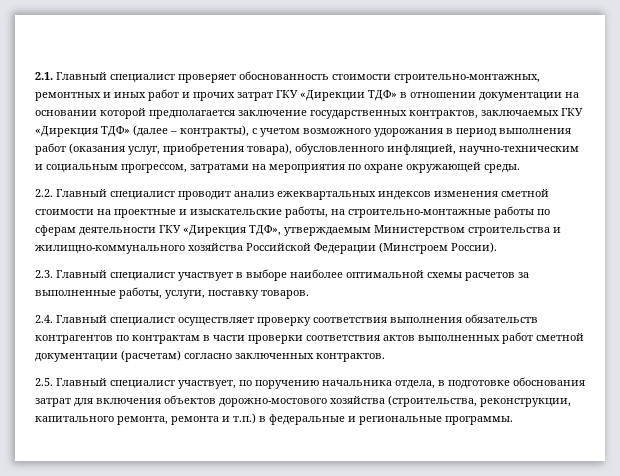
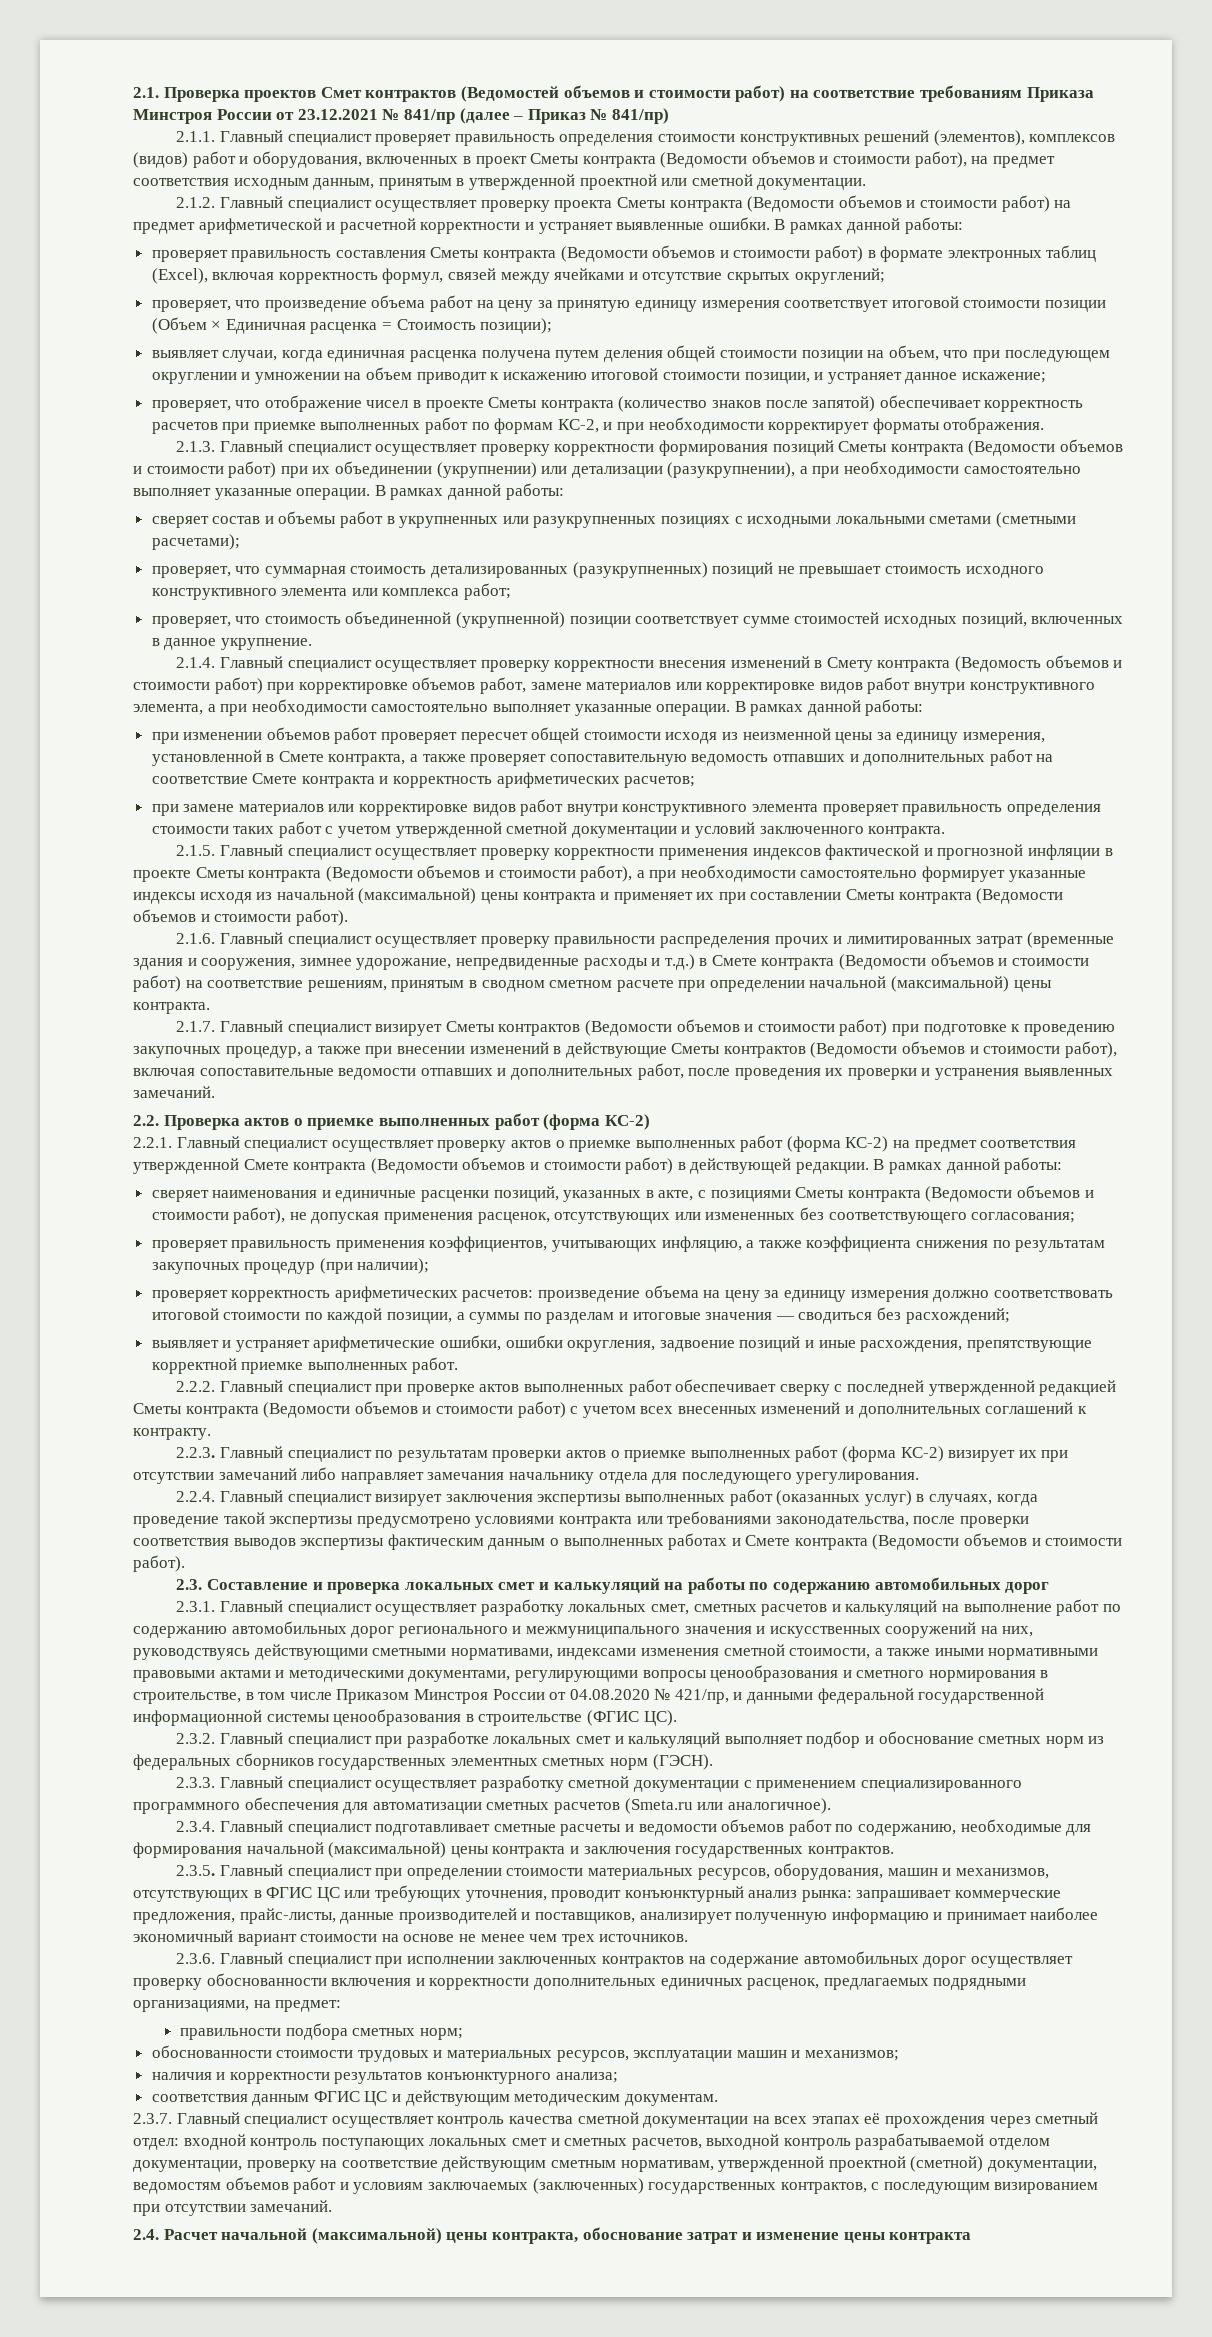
- 2.1. Главный специалист проверяет обоснованность стоимости строительно-монтажных, ремонтных и иных работ и прочих затрат ГКУ «Дирекции ТДФ» в отношении документации на основании которой предполагается заключение государственных контрактов, заключаемых ГКУ «Дирекция ТДФ» (далее – контракты), с учетом возможного удорожания в период выполнения работ (оказания услуг, приобретения товара), обусловленного инфляцией, научно-техническим и социальным прогрессом, затратами на мероприятия по охране окружающей среды.
- 2.2. Главный специалист проводит анализ ежеквартальных индексов изменения сметной стоимости на проектные и изыскательские работы, на строительно-монтажные работы по сферам деятельности ГКУ «Дирекция ТДФ», утверждаемым Министерством строительства и жилищно-коммунального хозяйства Российской Федерации (Минстроем России).
- 2.3. Главный специалист участвует в выборе наиболее оптимальной схемы расчетов за выполненные работы, услуги, поставку товаров.
- 2.4. Главный специалист осуществляет проверку соответствия выполнения обязательств контрагентов по контрактам в части проверки соответствия актов выполненных работ сметной документации (расчетам) согласно заключенных контрактов.
+ 2.1. Проверка проектов Смет контрактов (Ведомостей объемов и стоимости работ) на соответствие требованиям Приказа Минстроя России от 23.12.2021 № 841/пр (далее – Приказ № 841/пр)
+ 2.1.1. Главный специалист проверяет правильность определения стоимости конструктивных решений (элементов), комплексов (видов) работ и оборудования, включенных в проект Сметы контракта (Ведомости объемов и стоимости работ), на предмет соответствия исходным данным, принятым в утвержденной проектной или сметной документации.
+ 2.1.2. Главный специалист осуществляет проверку проекта Сметы контракта (Ведомости объемов и стоимости работ) на предмет арифметической и расчетной корректности и устраняет выявленные ошибки. В рамках данной работы:
+ проверяет правильность составления Сметы контракта (Ведомости объемов и стоимости работ) в формате электронных таблиц (Excel), включая корректность формул, связей между ячейками и отсутствие скрытых округлений;
+ проверяет, что произведение объема работ на цену за принятую единицу измерения соответствует итоговой стоимости позиции (Объем × Единичная расценка = Стоимость позиции);
+ выявляет случаи, когда единичная расценка получена путем деления общей стоимости позиции на объем, что при последующем округлении и умножении на объем приводит к искажению итоговой стоимости позиции, и устраняет данное искажение;
+ проверяет, что отображение чисел в проекте Сметы контракта (количество знаков после запятой) обеспечивает корректность расчетов при приемке выполненных работ по формам КС-2, и при необходимости корректирует форматы отображения.
+ 2.1.3. Главный специалист осуществляет проверку корректности формирования позиций Сметы контракта (Ведомости объемов и стоимости работ) при их объединении (укрупнении) или детализации (разукрупнении), а при необходимости самостоятельно выполняет указанные операции. В рамках данной работы:
+ сверяет состав и объемы работ в укрупненных или разукрупненных позициях с исходными локальными сметами (сметными расчетами);
+ проверяет, что суммарная стоимость детализированных (разукрупненных) позиций не превышает стоимость исходного конструктивного элемента или комплекса работ;
+ проверяет, что стоимость объединенной (укрупненной) позиции соответствует сумме стоимостей исходных позиций, включенных в данное укрупнение.
+ 2.1.4. Главный специалист осуществляет проверку корректности внесения изменений в Смету контракта (Ведомость объемов и стоимости работ) при корректировке объемов работ, замене материалов или корректировке видов работ внутри конструктивного элемента, а при необходимости самостоятельно выполняет указанные операции. В рамках данной работы:
+ при изменении объемов работ проверяет пересчет общей стоимости исходя из неизменной цены за единицу измерения, установленной в Смете контракта, а также проверяет сопоставительную ведомость отпавших и дополнительных работ на соответствие Смете контракта и корректность арифметических расчетов;
+ при замене материалов или корректировке видов работ внутри конструктивного элемента проверяет правильность определения стоимости таких работ с учетом утвержденной сметной документации и условий заключенного контракта.
+ 2.1.5. Главный специалист осуществляет проверку корректности применения индексов фактической и прогнозной инфляции в проекте Сметы контракта (Ведомости объемов и стоимости работ), а при необходимости самостоятельно формирует указанные индексы исходя из начальной (максимальной) цены контракта и применяет их при составлении Сметы контракта (Ведомости объемов и стоимости работ).
+ 2.1.6. Главный специалист осуществляет проверку правильности распределения прочих и лимитированных затрат (временные здания и сооружения, зимнее удорожание, непредвиденные расходы и т.д.) в Смете контракта (Ведомости объемов и стоимости работ) на соответствие решениям, принятым в сводном сметном расчете при определении начальной (максимальной) цены контракта.
+ 2.1.7. Главный специалист визирует Сметы контрактов (Ведомости объемов и стоимости работ) при подготовке к проведению закупочных процедур, а также при внесении изменений в действующие Сметы контрактов (Ведомости объемов и стоимости работ), включая сопоставительные ведомости отпавших и дополнительных работ, после проведения их проверки и устранения выявленных замечаний.
+ 2.2. Проверка актов о приемке выполненных работ (форма КС-2)
+ 2.2.1. Главный специалист осуществляет проверку актов о приемке выполненных работ (форма КС-2) на предмет соответствия утвержденной Смете контракта (Ведомости объемов и стоимости работ) в действующей редакции. В рамках данной работы:
+ сверяет наименования и единичные расценки позиций, указанных в акте, с позициями Сметы контракта (Ведомости объемов и стоимости работ), не допуская применения расценок, отсутствующих или измененных без соответствующего согласования;
+ проверяет правильность применения коэффициентов, учитывающих инфляцию, а также коэффициента снижения по результатам закупочных процедур (при наличии);
+ проверяет корректность арифметических расчетов: произведение объема на цену за единицу измерения должно соответствовать итоговой стоимости по каждой позиции, а суммы по разделам и итоговые значения — сводиться без расхождений;
+ выявляет и устраняет арифметические ошибки, ошибки округления, задвоение позиций и иные расхождения, препятствующие корректной приемке выполненных работ.
+ 2.2.2. Главный специалист при проверке актов выполненных работ обеспечивает сверку с последней утвержденной редакцией Сметы контракта (Ведомости объемов и стоимости работ) с учетом всех внесенных изменений и дополнительных соглашений к контракту.
+ 2.2.3. Главный специалист по результатам проверки актов о приемке выполненных работ (форма КС-2) визирует их при отсутствии замечаний либо направляет замечания начальнику отдела для последующего урегулирования.
+ 2.2.4. Главный специалист визирует заключения экспертизы выполненных работ (оказанных услуг) в случаях, когда проведение такой экспертизы предусмотрено условиями контракта или требованиями законодательства, после проверки соответствия выводов экспертизы фактическим данным о выполненных работах и Смете контракта (Ведомости объемов и стоимости работ).
+ 2.3. Составление и проверка локальных смет и калькуляций на работы по содержанию автомобильных дорог
+ 2.3.1. Главный специалист осуществляет разработку локальных смет, сметных расчетов и калькуляций на выполнение работ по содержанию автомобильных дорог регионального и межмуниципального значения и искусственных сооружений на них, руководствуясь действующими сметными нормативами, индексами изменения сметной стоимости, а также иными нормативными правовыми актами и методическими документами, регулирующими вопросы ценообразования и сметного нормирования в строительстве, в том числе Приказом Минстроя России от 04.08.2020 № 421/пр, и данными федеральной государственной информационной системы ценообразования в строительстве (ФГИС ЦС).
+ 2.3.2. Главный специалист при разработке локальных смет и калькуляций выполняет подбор и обоснование сметных норм из федеральных сборников государственных элементных сметных норм (ГЭСН).
+ 2.3.3. Главный специалист осуществляет разработку сметной документации с применением специализированного программного обеспечения для автоматизации сметных расчетов (Smeta.ru или аналогичное).
+ 2.3.4. Главный специалист подготавливает сметные расчеты и ведомости объемов работ по содержанию, необходимые для формирования начальной (максимальной) цены контракта и заключения государственных контрактов.
- 2.5. Главный специалист участвует, по поручению начальника отдела, в подготовке обоснования затрат для включения объектов дорожно-мостового хозяйства (строительства, реконструкции, капитального ремонта, ремонта и т.п.) в федеральные и региональные программы.
+ 2.3.5. Главный специалист при определении стоимости материальных ресурсов, оборудования, машин и механизмов, отсутствующих в ФГИС ЦС или требующих уточнения, проводит конъюнктурный анализ рынка: запрашивает коммерческие предложения, прайс-листы, данные производителей и поставщиков, анализирует полученную информацию и принимает наиболее экономичный вариант стоимости на основе не менее чем трех источников.
+ 2.3.6. Главный специалист при исполнении заключенных контрактов на содержание автомобильных дорог осуществляет проверку обоснованности включения и корректности дополнительных единичных расценок, предлагаемых подрядными организациями, на предмет:
+ правильности подбора сметных норм;
+ обоснованности стоимости трудовых и материальных ресурсов, эксплуатации машин и механизмов;
+ наличия и корректности результатов конъюнктурного анализа;
+ соответствия данным ФГИС ЦС и действующим методическим документам.
+ 2.3.7. Главный специалист осуществляет контроль качества сметной документации на всех этапах её прохождения через сметный отдел: входной контроль поступающих локальных смет и сметных расчетов, выходной контроль разрабатываемой отделом документации, проверку на соответствие действующим сметным нормативам, утвержденной проектной (сметной) документации, ведомостям объемов работ и условиям заключаемых (заключенных) государственных контрактов, с последующим визированием при отсутствии замечаний.
+ 2.4. Расчет начальной (максимальной) цены контракта, обоснование затрат и изменение цены контракта

